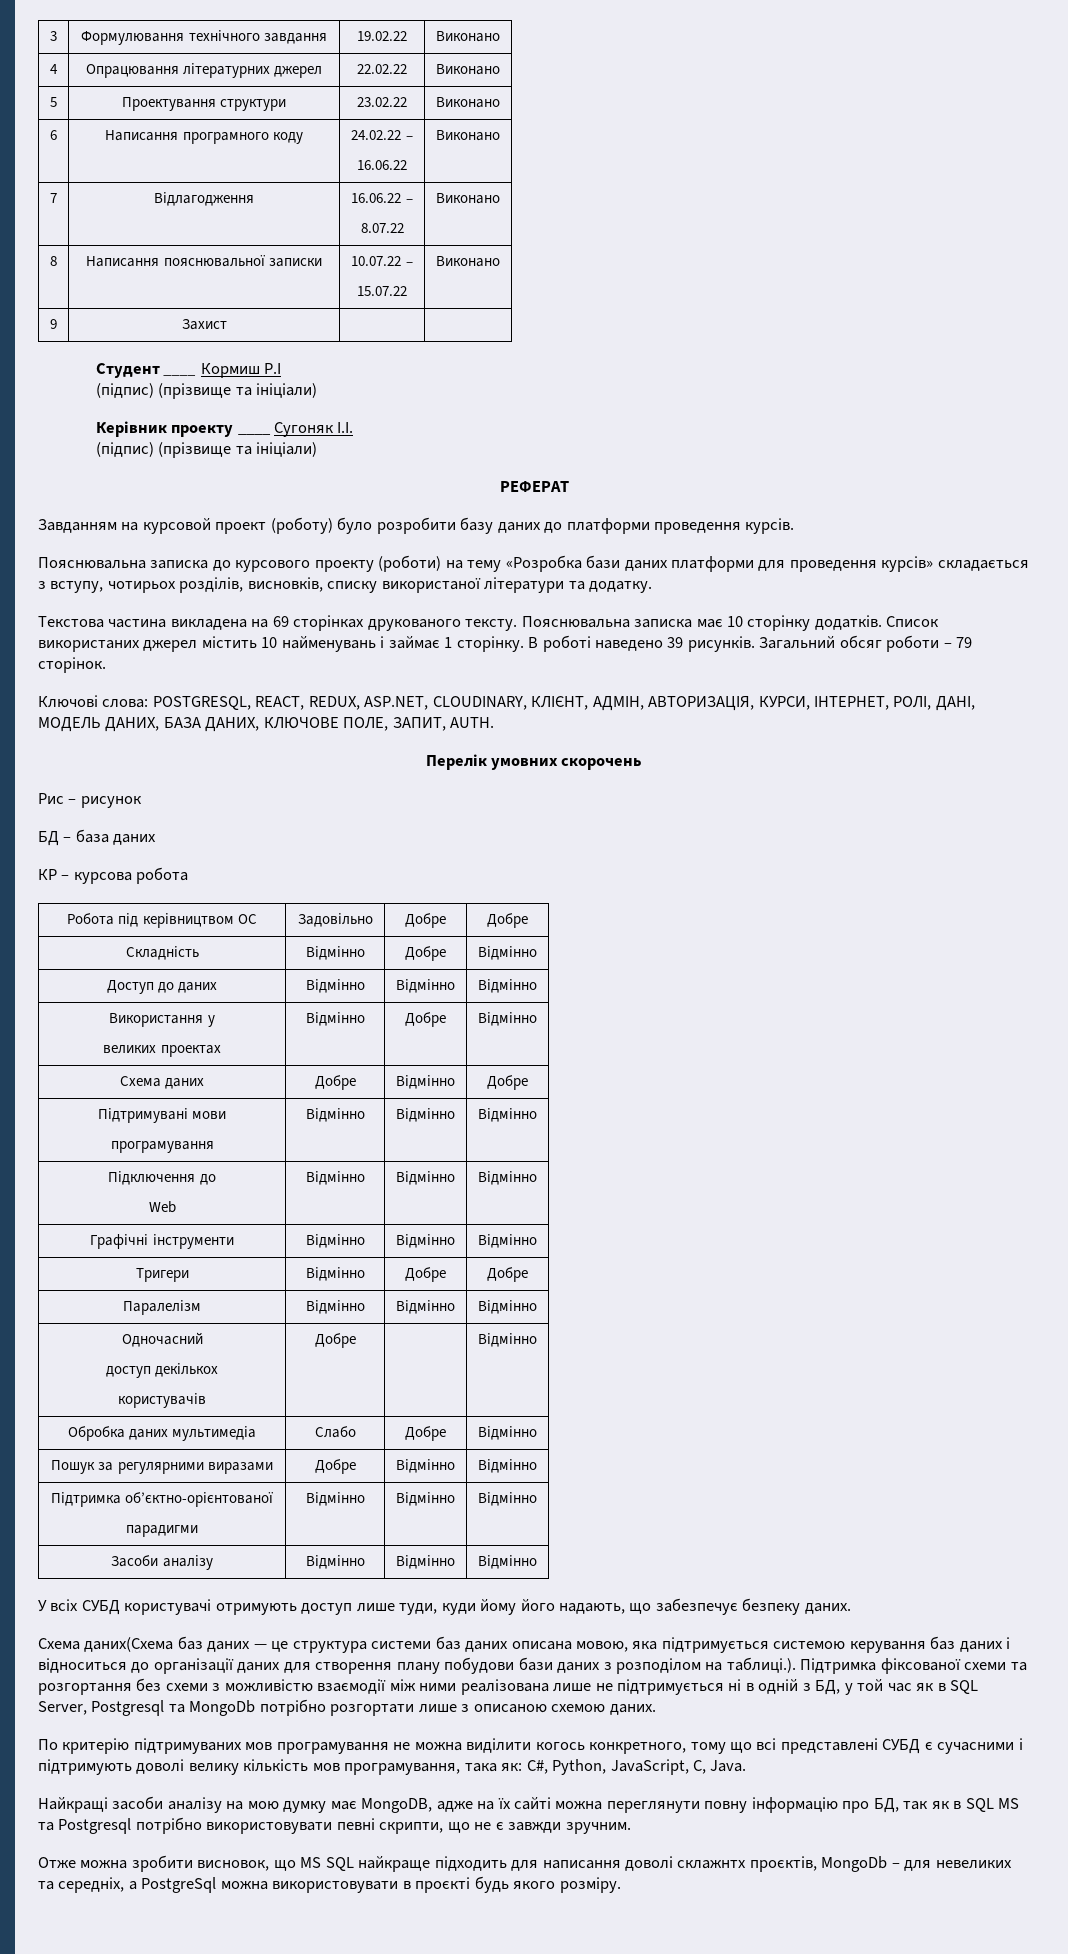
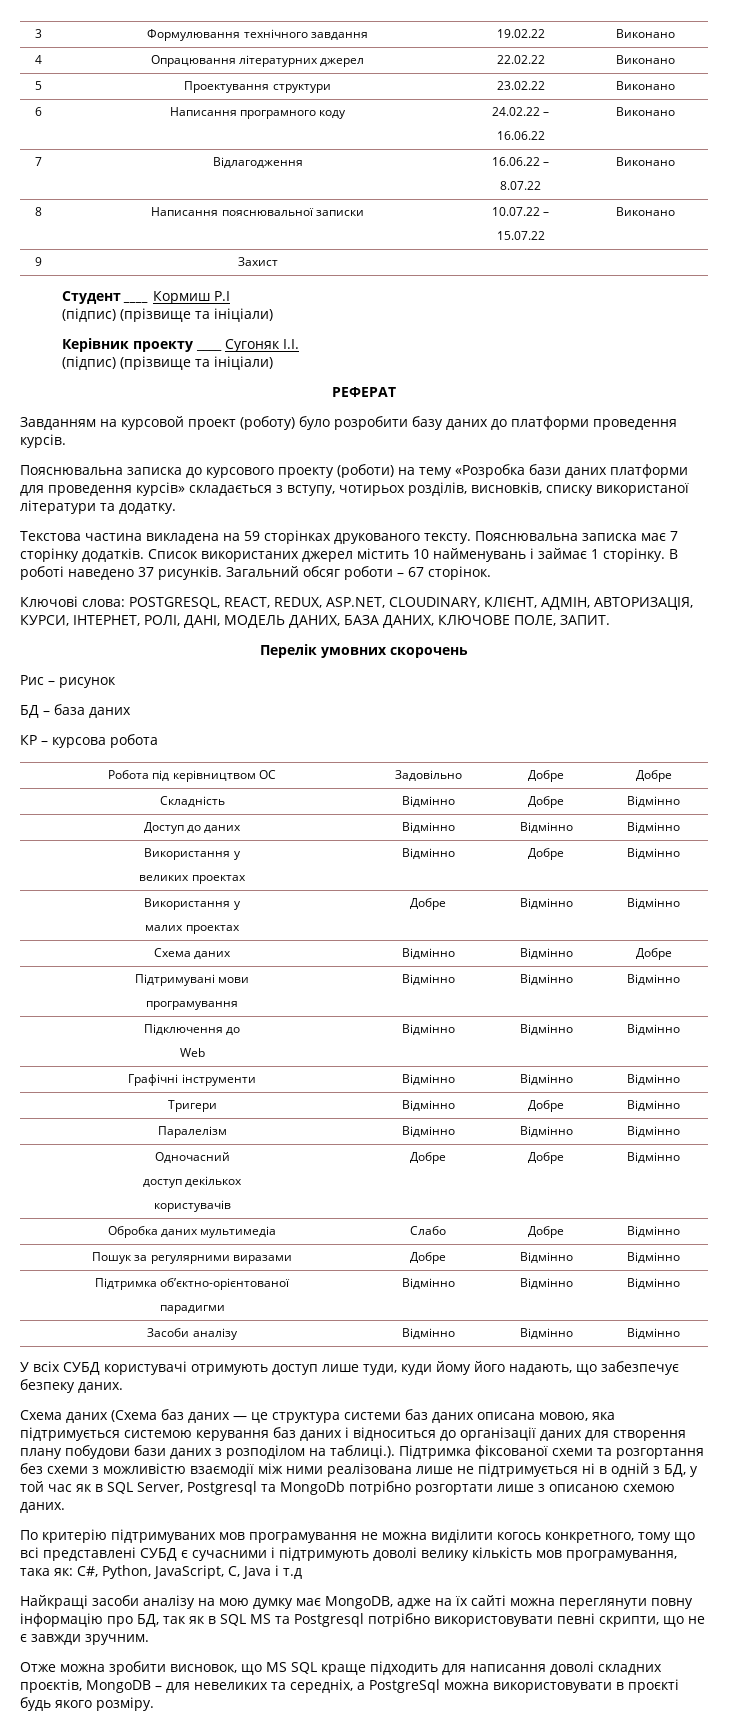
- Текстова частина викладена на 69 сторінках друкованого тексту.
+ Текстова частина викладена на 59 сторінках друкованого тексту.
- Пояснювальна записка має 10 сторінку додатків.
+ Пояснювальна записка має 7 сторінку додатків.
- В роботі наведено 39 рисунків.
+ В роботі наведено 37 рисунків.
- Загальний обсяг роботи – 79 сторінок.
+ Загальний обсяг роботи – 67 сторінок.
- Ключові слова: POSTGRESQL, REACT, REDUX, ASP.NET, CLOUDINARY, КЛІЄНТ, АДМІН, АВТОРИЗАЦІЯ, КУРСИ, ІНТЕРНЕТ, РОЛІ, ДАНІ, МОДЕЛЬ ДАНИХ, БАЗА ДАНИХ, КЛЮЧОВЕ ПОЛЕ, ЗАПИТ, AUTH.
+ Ключові слова: POSTGRESQL, REACT, REDUX, ASP.NET, CLOUDINARY, КЛІЄНТ, АДМІН, АВТОРИЗАЦІЯ, КУРСИ, ІНТЕРНЕТ, РОЛІ, ДАНІ, МОДЕЛЬ ДАНИХ, БАЗА ДАНИХ, КЛЮЧОВЕ ПОЛЕ, ЗАПИТ.
  Доступ до даних | Відмінно | Відмінно | Відмінно
  Використання у
  великих проектах | Відмінно | Добре | Відмінно
+ Використання у
+ малих проектах | Добре | Відмінно | Відмінно
- Схема даних | Добре | Відмінно | Добре
+ Схема даних | Відмінно | Відмінно | Добре
- Тригери | Відмінно | Добре | Добре
+ Тригери | Відмінно | Добре | Відмінно
  Одночасний
  доступ декількох
- користувачів | Добре | | Відмінно
+ користувачів | Добре | Добре | Відмінно
- Схема даних(Схема баз даних — це структура системи баз даних описана мовою, яка підтримується системою керування баз даних і відноситься до організації даних для створення плану побудови бази даних з розподілом на таблиці.). Підтримка фіксованої схеми та розгортання без схеми з можливістю взаємодії між ними реалізована лише не підтримується ні в одній з БД, у той час як в SQL Server, Postgresql та MongoDb потрібно розгортати лише з описаною схемою даних.
+ Схема даних (Схема баз даних — це структура системи баз даних описана мовою, яка підтримується системою керування баз даних і відноситься до організації даних для створення плану побудови бази даних з розподілом на таблиці.). Підтримка фіксованої схеми та розгортання без схеми з можливістю взаємодії між ними реалізована лише не підтримується ні в одній з БД, у той час як в SQL Server, Postgresql та MongoDb потрібно розгортати лише з описаною схемою даних.
- По критерію підтримуваних мов програмування не можна виділити когось конкретного, тому що всі представлені СУБД є сучасними і підтримують доволі велику кількість мов програмування, така як: C#, Python, JavaScript, C, Java.
+ По критерію підтримуваних мов програмування не можна виділити когось конкретного, тому що всі представлені СУБД є сучасними і підтримують доволі велику кількість мов програмування, така як: C#, Python, JavaScript, C, Java і т.д
- Отже можна зробити висновок, що MS SQL найкраще підходить для написання доволі склажнтх проєктів, MongoDb – для невеликих та середніх, а PostgreSql можна використовувати в проєкті будь якого розміру.
+ Отже можна зробити висновок, що MS SQL краще підходить для написання доволі складних проєктів, MongoDB – для невеликих та середніх, а PostgreSql можна використовувати в проєкті будь якого розміру.

